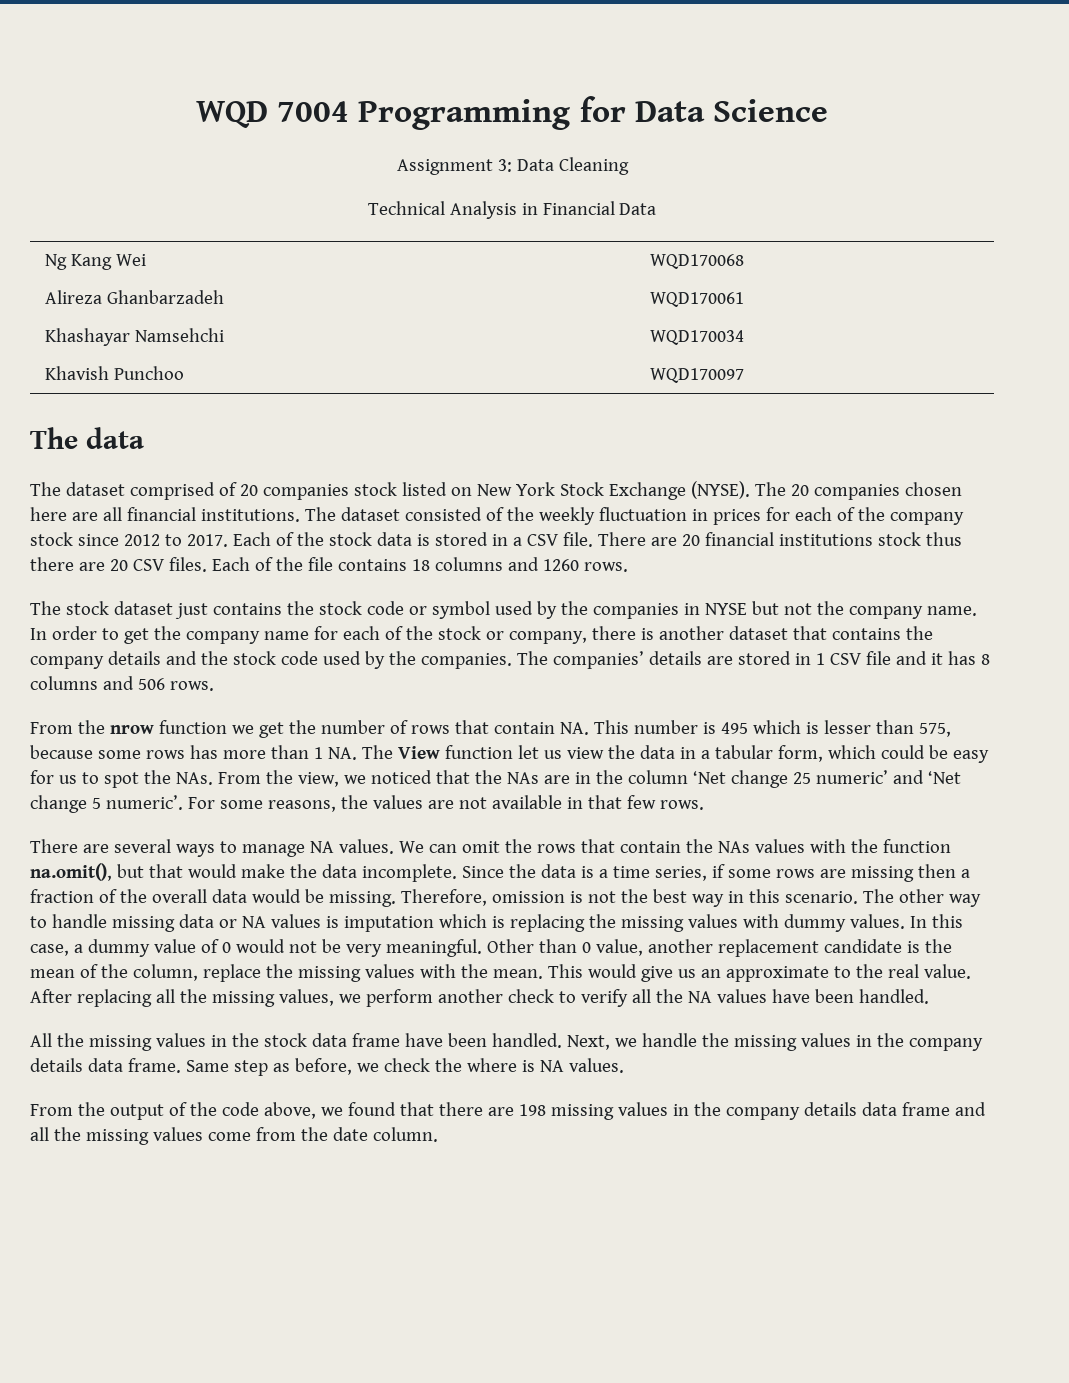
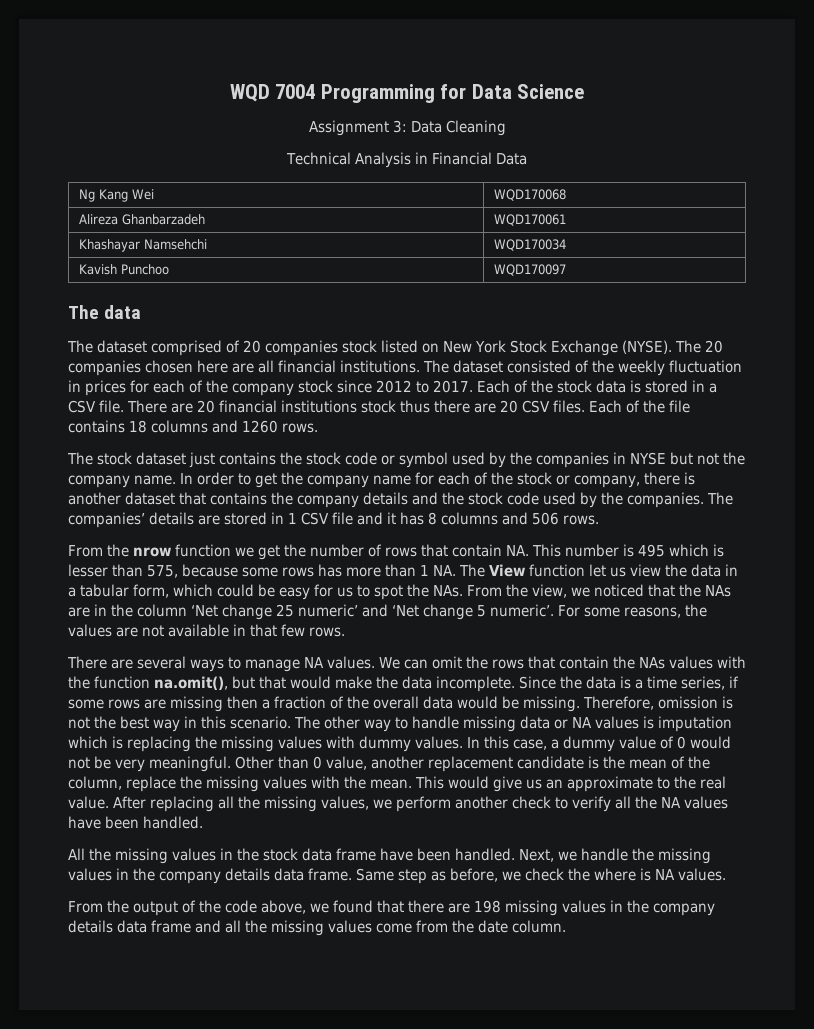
- Khavish Punchoo | WQD170097
+ Kavish Punchoo | WQD170097

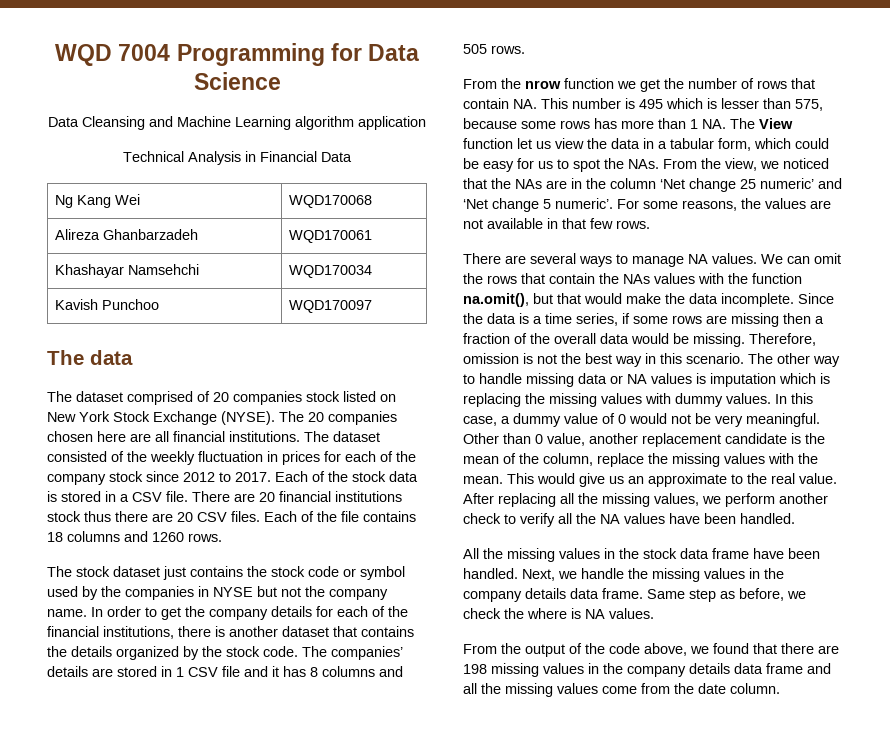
- Assignment 3: Data Cleaning
+ Data Cleansing and Machine Learning algorithm application
- In order to get the company name for each of the stock or company, there is another dataset that contains the company details and the stock code used by the companies.
+ In order to get the company details for each of the financial institutions, there is another dataset that contains the details organized by the stock code.
- The companies’ details are stored in 1 CSV file and it has 8 columns and 506 rows.
+ The companies’ details are stored in 1 CSV file and it has 8 columns and 505 rows.

